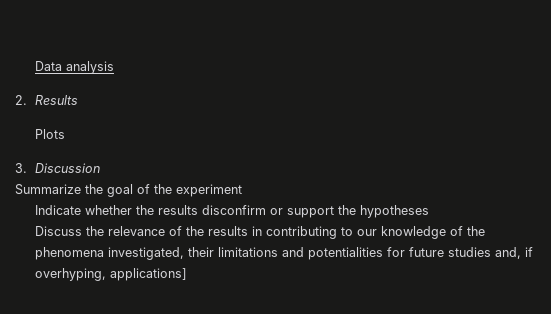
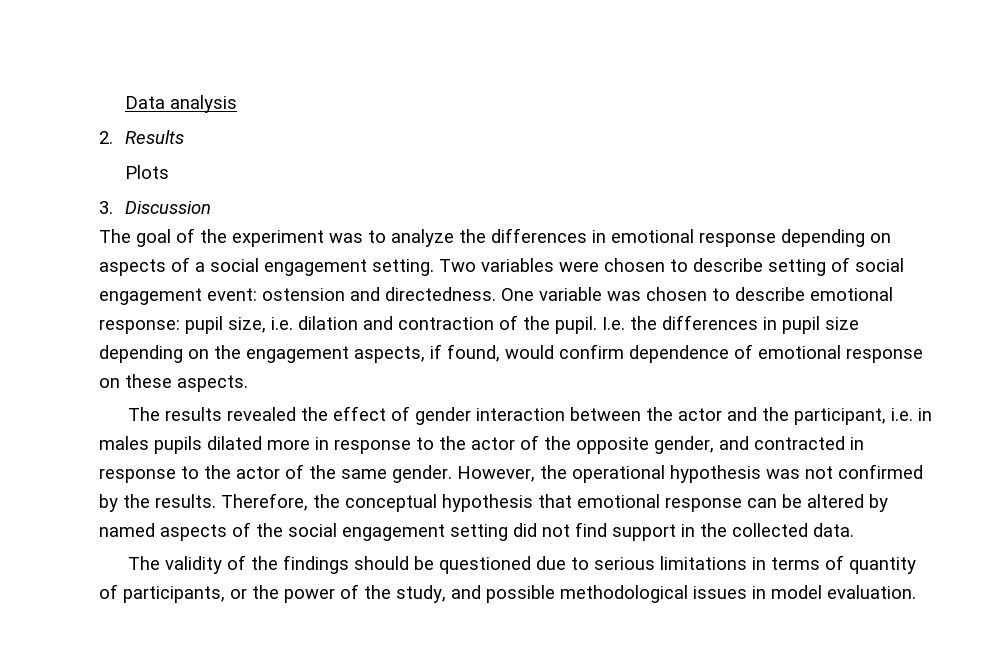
- Summarize the goal of the experiment
- Indicate whether the results disconfirm or support the hypotheses
- Discuss the relevance of the results in contributing to our knowledge of the phenomena investigated, their limitations and potentialities for future studies and, if overhyping, applications]
+ The goal of the experiment was to analyze the differences in emotional response depending on aspects of a social engagement setting. Two variables were chosen to describe setting of social engagement event: ostension and directedness. One variable was chosen to describe emotional response: pupil size, i.e. dilation and contraction of the pupil. I.e. the differences in pupil size depending on the engagement aspects, if found, would confirm dependence of emotional response on these aspects.
+ The results revealed the effect of gender interaction between the actor and the participant, i.e. in males pupils dilated more in response to the actor of the opposite gender, and contracted in response to the actor of the same gender. However, the operational hypothesis was not confirmed by the results. Therefore, the conceptual hypothesis that emotional response can be altered by named aspects of the social engagement setting did not find support in the collected data.
+ The validity of the findings should be questioned due to serious limitations in terms of quantity of participants, or the power of the study, and possible methodological issues in model evaluation.

